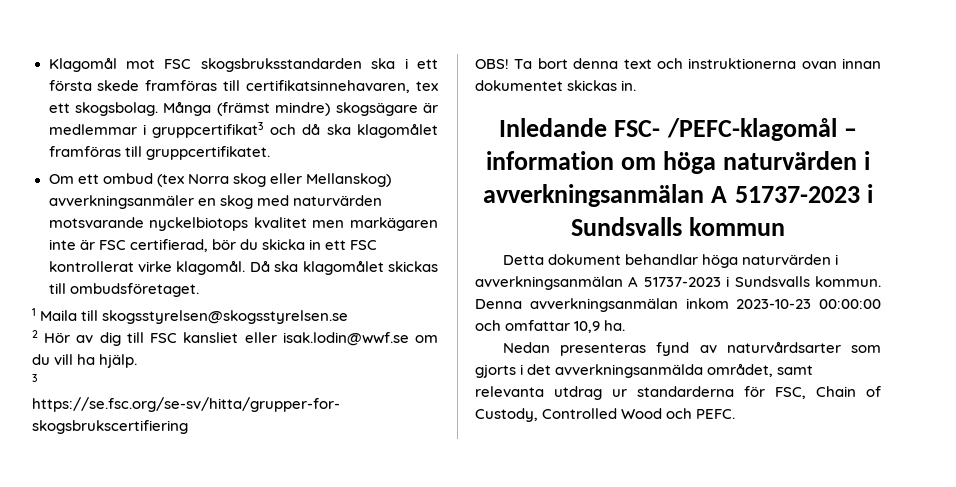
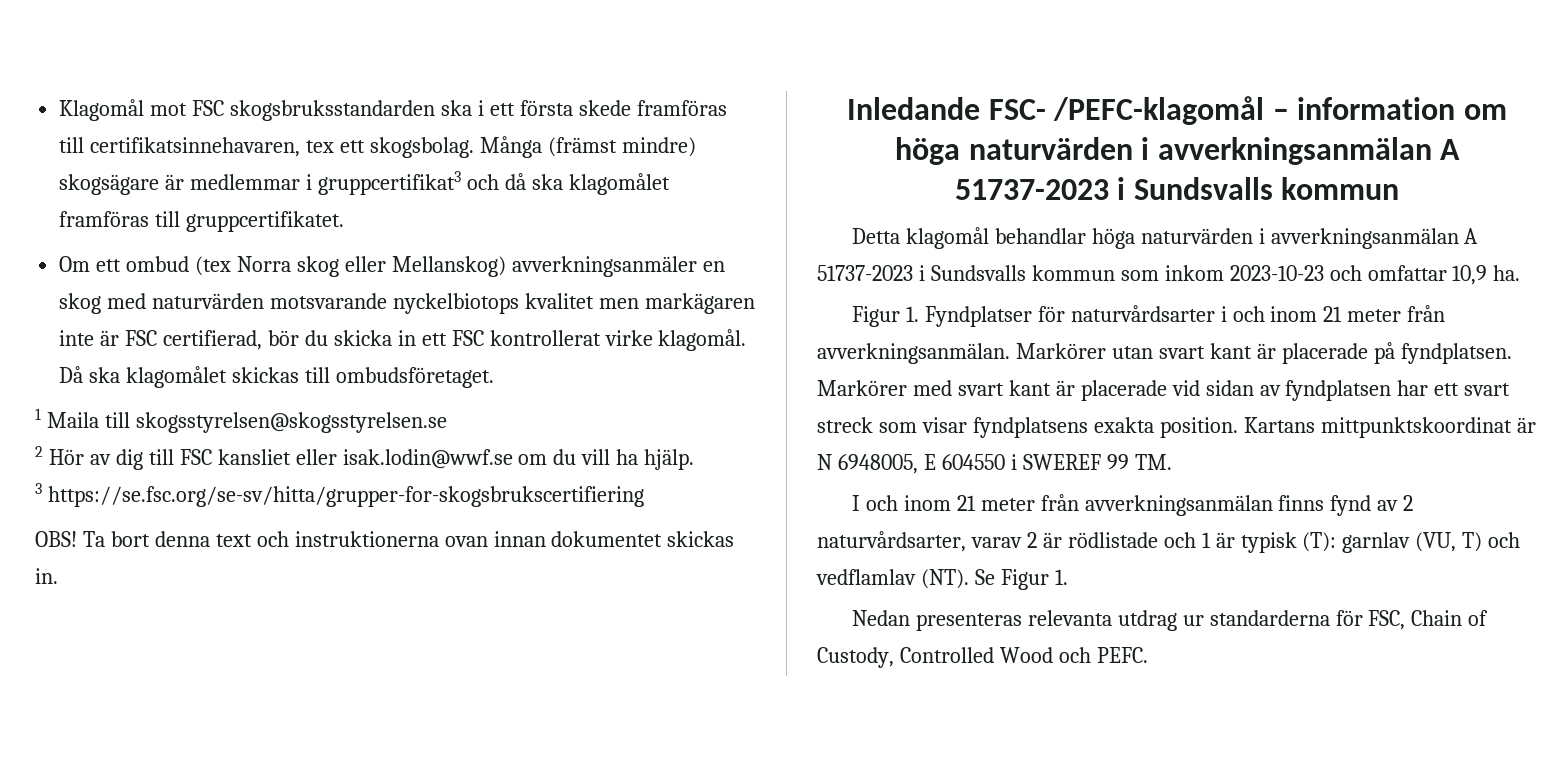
- Detta dokument behandlar höga naturvärden i avverkningsanmälan A 51737-2023 i Sundsvalls kommun. Denna avverkningsanmälan inkom 2023-10-23 00:00:00 och omfattar 10,9 ha.
+ Detta klagomål behandlar höga naturvärden i avverkningsanmälan A 51737-2023 i Sundsvalls kommun som inkom 2023-10-23 och omfattar 10,9 ha.
- Nedan presenteras fynd av naturvårdsarter som gjorts i det avverkningsanmälda området, samt relevanta utdrag ur standarderna för FSC, Chain of Custody, Controlled Wood och PEFC.
+ Figur 1. Fyndplatser för naturvårdsarter i och inom 21 meter från avverkningsanmälan. Markörer utan svart kant är placerade på fyndplatsen. Markörer med svart kant är placerade vid sidan av fyndplatsen har ett svart streck som visar fyndplatsens exakta position. Kartans mittpunktskoordinat är N 6948005, E 604550 i SWEREF 99 TM.
+ I och inom 21 meter från avverkningsanmälan finns fynd av 2 naturvårdsarter, varav 2 är rödlistade och 1 är typisk (T): garnlav (VU, T) och vedflamlav (NT). Se Figur 1.
+ Nedan presenteras relevanta utdrag ur standarderna för FSC, Chain of Custody, Controlled Wood och PEFC.

